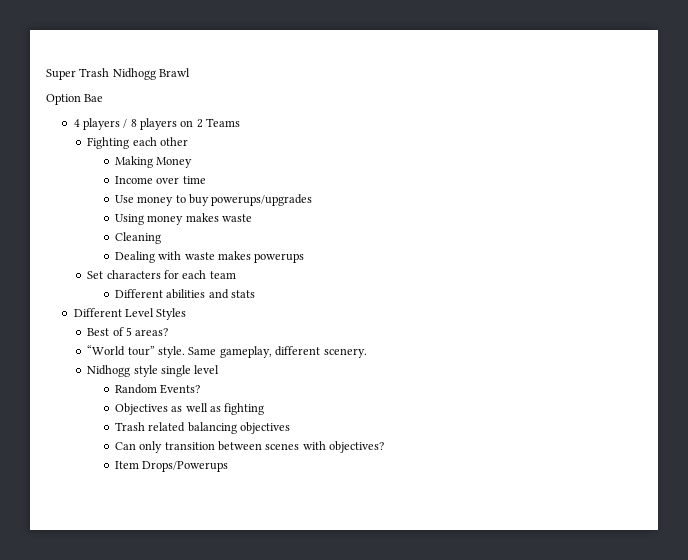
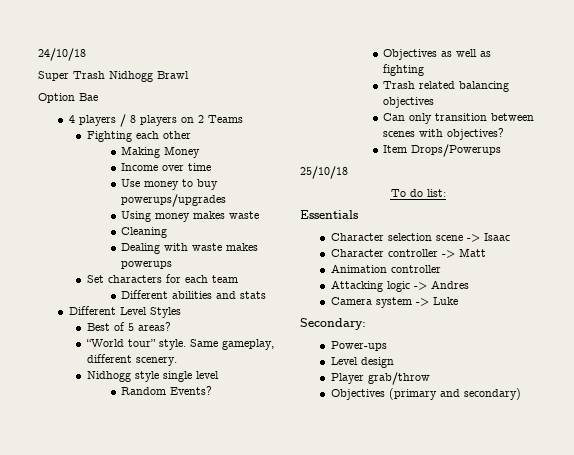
+ 24/10/18
+ 25/10/18
+ To do list:
+ Essentials
+ Character selection scene -> Isaac
+ Character controller -> Matt
+ Animation controller
+ Attacking logic -> Andres
+ Camera system -> Luke
+ Secondary:
+ Power-ups
+ Level design
+ Player grab/throw
+ Objectives (primary and secondary)

